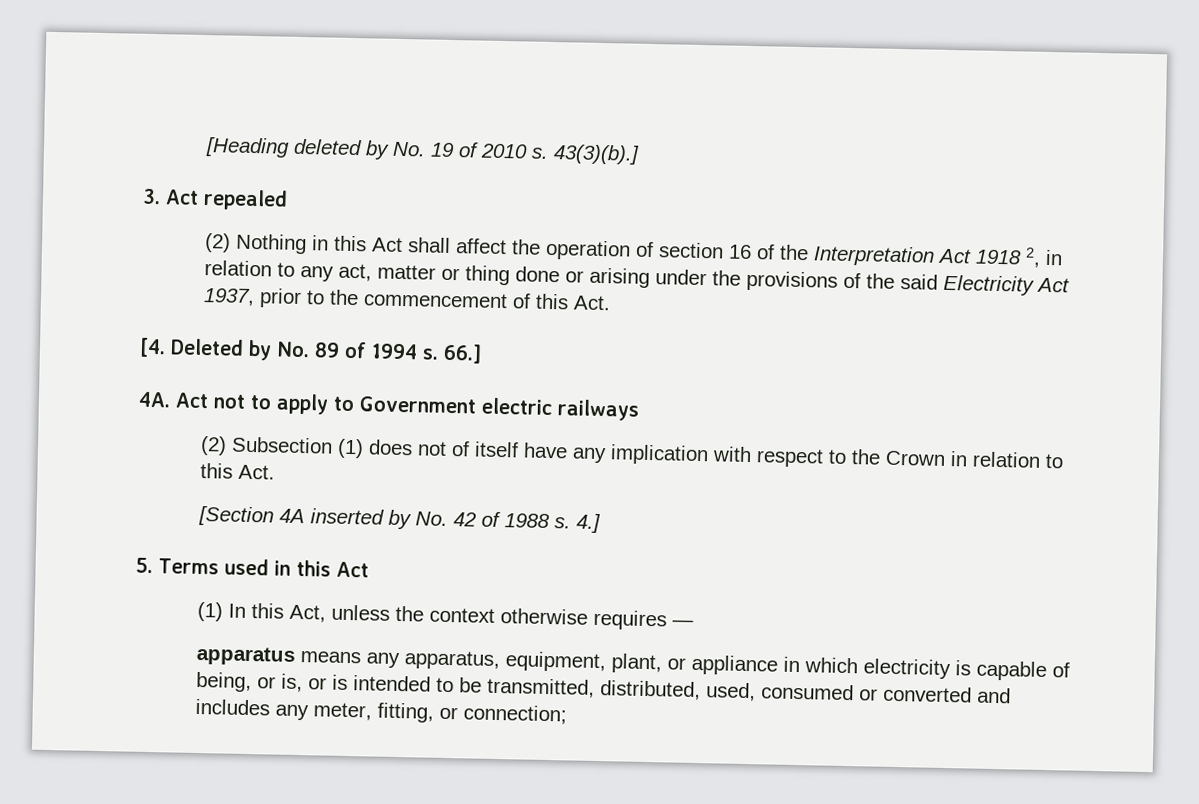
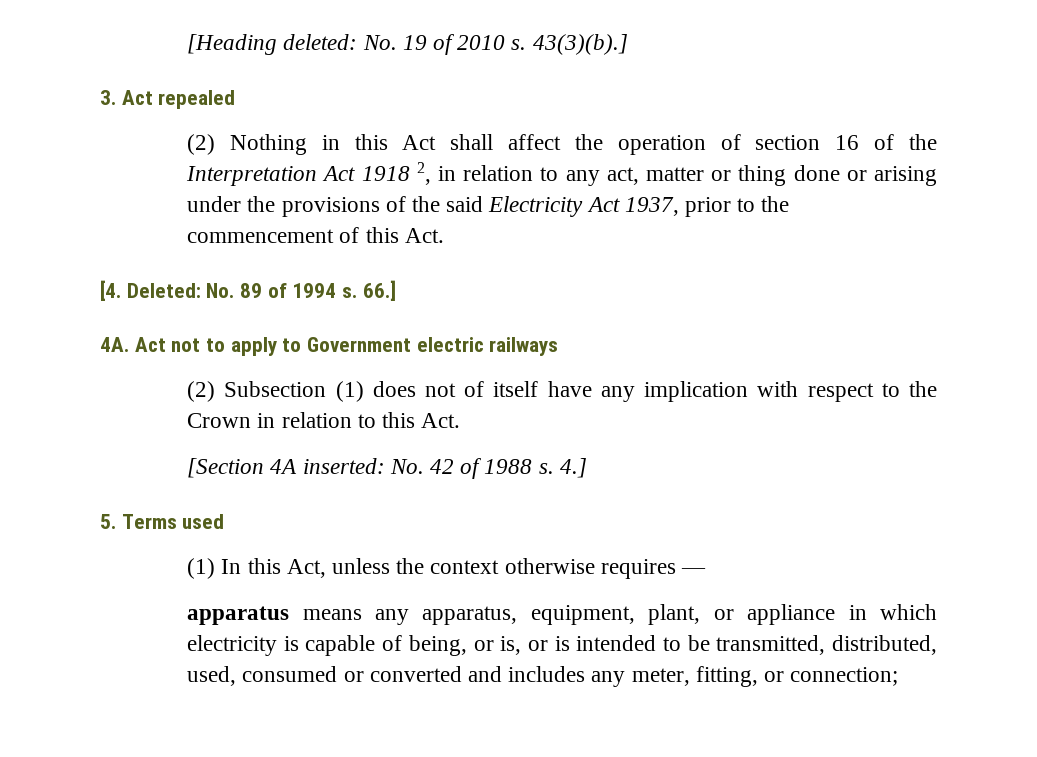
- [Heading deleted by No. 19 of 2010 s.
+ [Heading deleted: No. 19 of 2010 s.
- [4. Deleted by No. 89 of 1994 s.
+ [4. Deleted: No. 89 of 1994 s.
- [Section 4A inserted by No. 42 of 1988 s.
+ [Section 4A inserted: No. 42 of 1988 s.
- 5. Terms used in this Act
+ 5. Terms used

